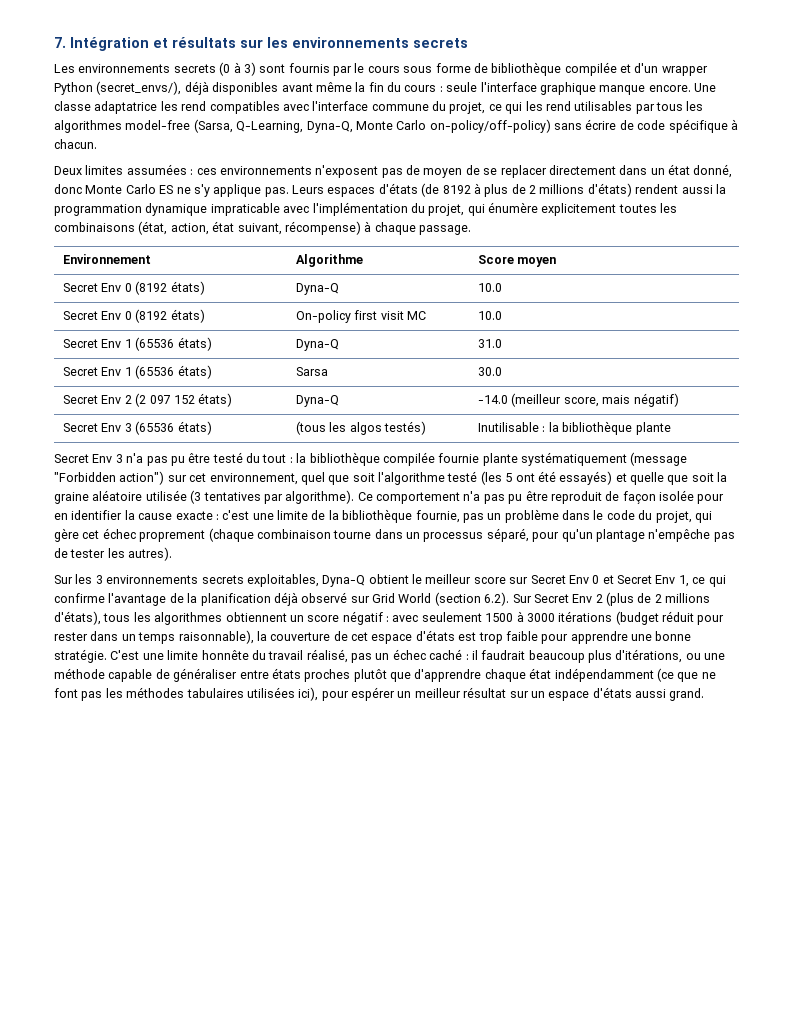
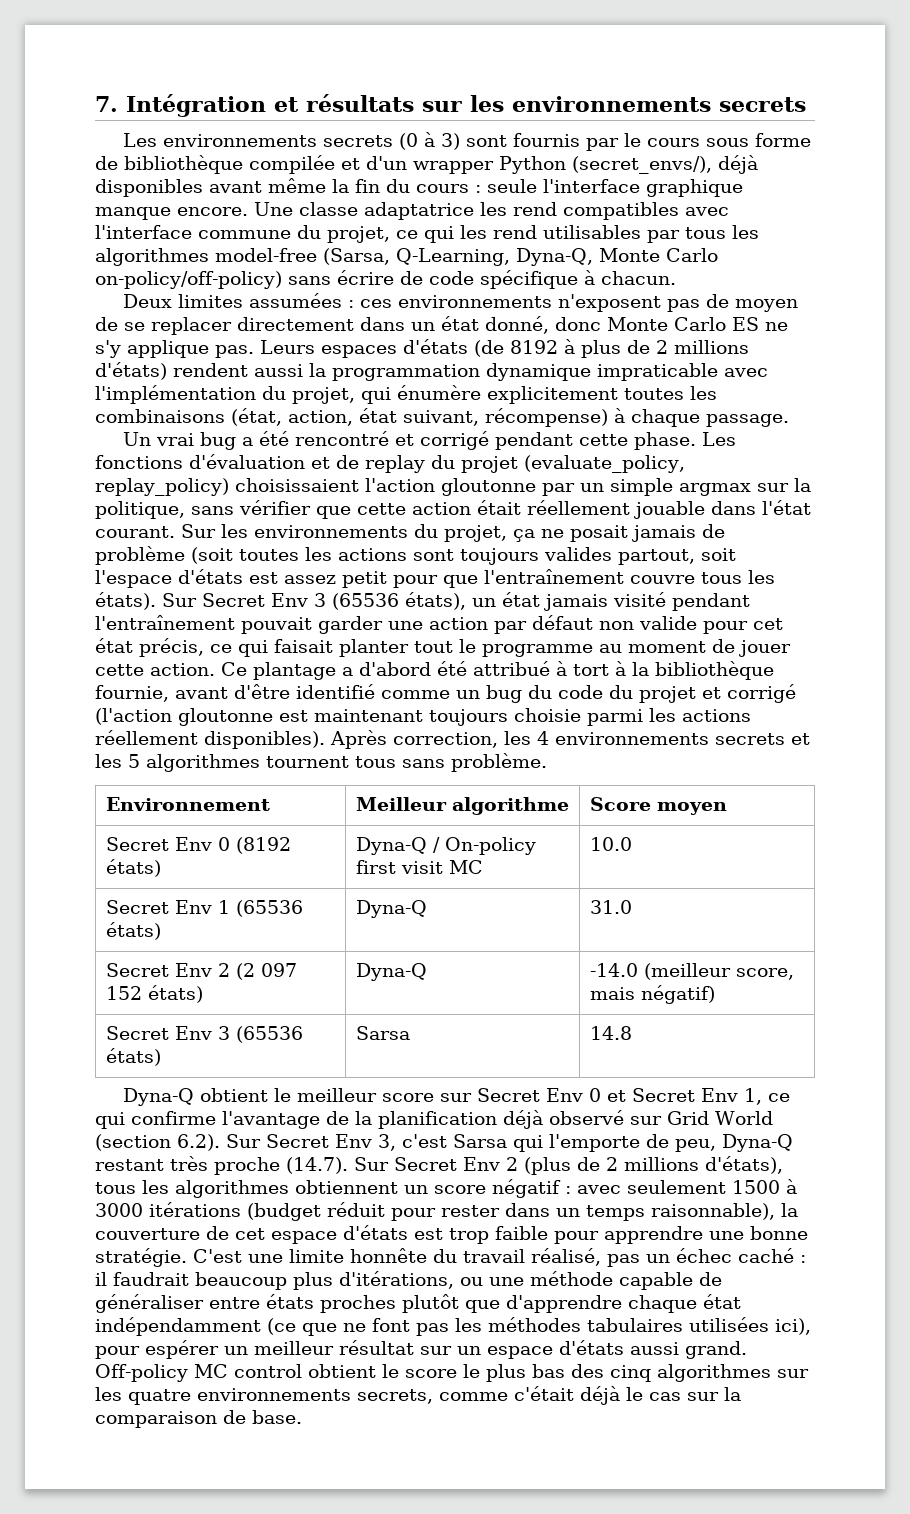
+ Un vrai bug a été rencontré et corrigé pendant cette phase. Les fonctions d'évaluation et de replay du projet (evaluate_policy, replay_policy) choisissaient l'action gloutonne par un simple argmax sur la politique, sans vérifier que cette action était réellement jouable dans l'état courant. Sur les environnements du projet, ça ne posait jamais de problème (soit toutes les actions sont toujours valides partout, soit l'espace d'états est assez petit pour que l'entraînement couvre tous les états). Sur Secret Env 3 (65536 états), un état jamais visité pendant l'entraînement pouvait garder une action par défaut non valide pour cet état précis, ce qui faisait planter tout le programme au moment de jouer cette action. Ce plantage a d'abord été attribué à tort à la bibliothèque fournie, avant d'être identifié comme un bug du code du projet et corrigé (l'action gloutonne est maintenant toujours choisie parmi les actions réellement disponibles). Après correction, les 4 environnements secrets et les 5 algorithmes tournent tous sans problème.
- Environnement | Algorithme | Score moyen
+ Environnement | Meilleur algorithme | Score moyen
- Secret Env 0 (8192 états) | Dyna-Q | 10.0
- Secret Env 0 (8192 états) | On-policy first visit MC | 10.0
+ Secret Env 0 (8192 états) | Dyna-Q / On-policy first visit MC | 10.0
- Secret Env 1 (65536 états) | Sarsa | 30.0
- Secret Env 3 (65536 états) | (tous les algos testés) | Inutilisable : la bibliothèque plante
- Secret Env 3 n'a pas pu être testé du tout : la bibliothèque compilée fournie plante systématiquement (message "Forbidden action") sur cet environnement, quel que soit l'algorithme testé (les 5 ont été essayés) et quelle que soit la graine aléatoire utilisée (3 tentatives par algorithme). Ce comportement n'a pas pu être reproduit de façon isolée pour en identifier la cause exacte : c'est une limite de la bibliothèque fournie, pas un problème dans le code du projet, qui gère cet échec proprement (chaque combinaison tourne dans un processus séparé, pour qu'un plantage n'empêche pas de tester les autres).
- Sur les 3 environnements secrets exploitables, Dyna-Q obtient le meilleur score sur Secret Env 0 et Secret Env 1, ce qui confirme l'avantage de la planification déjà observé sur Grid World (section 6.2). Sur Secret Env 2 (plus de 2 millions d'états), tous les algorithmes obtiennent un score négatif :
+ Secret Env 3 (65536 états) | Sarsa | 14.8
+ Dyna-Q obtient le meilleur score sur Secret Env 0 et Secret Env 1, ce qui confirme l'avantage de la planification déjà observé sur Grid World (section 6.2). Sur Secret Env 3, c'est Sarsa qui l'emporte de peu, Dyna-Q restant très proche (14.7). Sur Secret Env 2 (plus de 2 millions d'états), tous les algorithmes obtiennent un score négatif :
+ Off-policy MC control obtient le score le plus bas des cinq algorithmes sur les quatre environnements secrets, comme c'était déjà le cas sur la comparaison de base.

